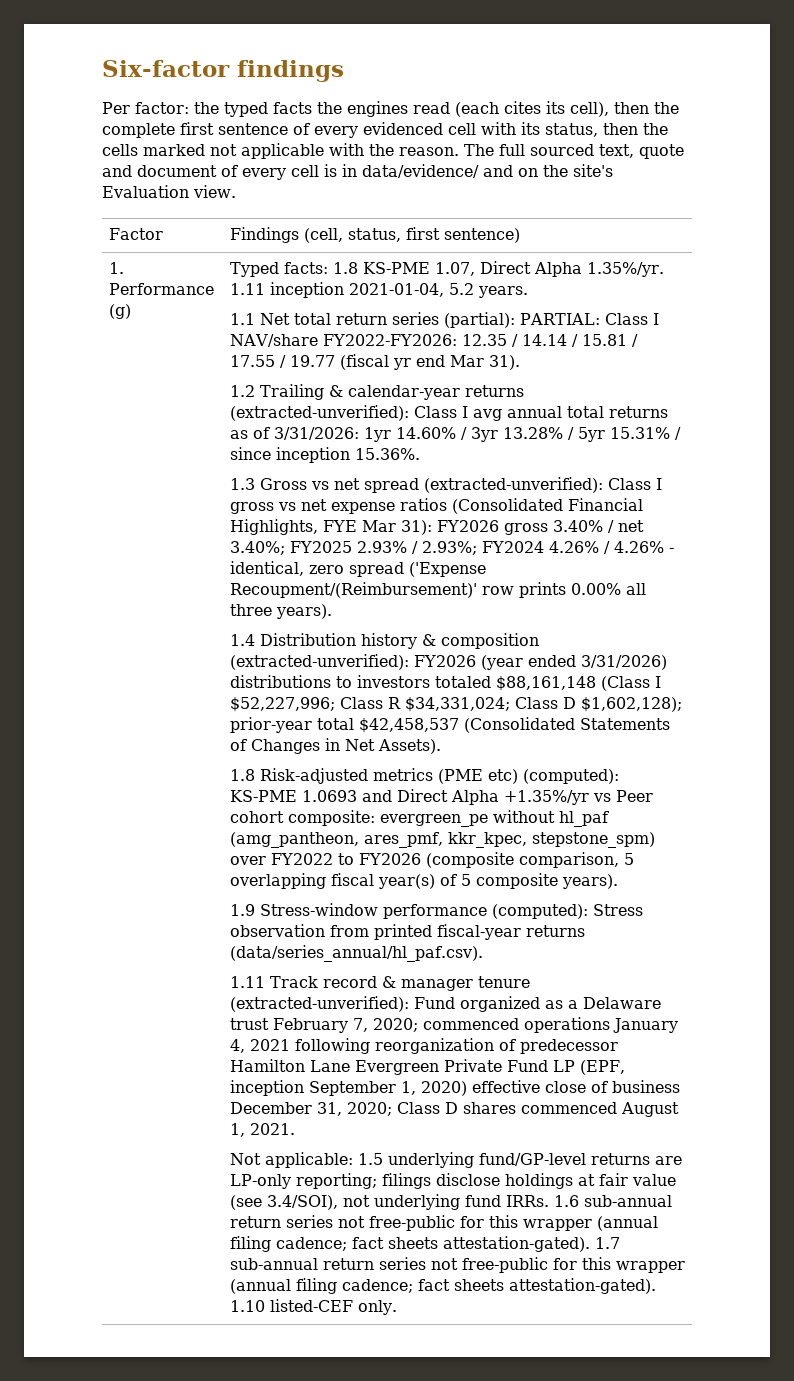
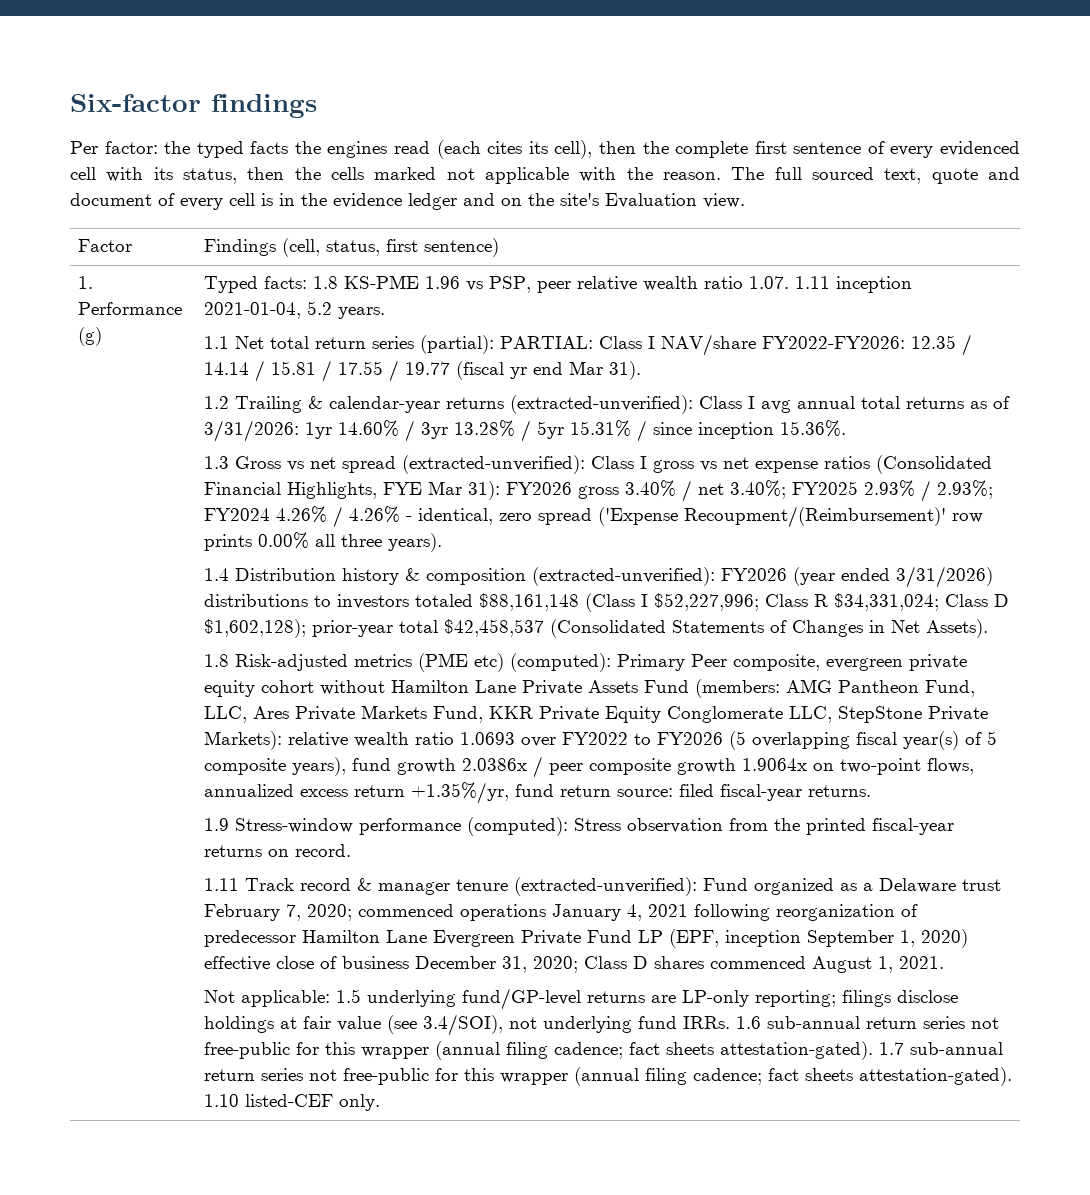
- The full sourced text, quote and document of every cell is in data/evidence/ and on the site's Evaluation view.
+ The full sourced text, quote and document of every cell is in the evidence ledger and on the site's Evaluation view.
- Typed facts: 1.8 KS-PME 1.07, Direct Alpha 1.35%/yr. 1.11 inception 2021-01-04, 5.2 years.
+ Typed facts: 1.8 KS-PME 1.96 vs PSP, peer relative wealth ratio 1.07. 1.11 inception 2021-01-04, 5.2 years.
- 1.8 Risk-adjusted metrics (PME etc) (computed): KS-PME 1.0693 and Direct Alpha +1.35%/yr vs Peer cohort composite: evergreen_pe without hl_paf (amg_pantheon, ares_pmf, kkr_kpec, stepstone_spm) over FY2022 to FY2026 (composite comparison, 5 overlapping fiscal year(s) of 5 composite years).
+ 1.8 Risk-adjusted metrics (PME etc) (computed): Primary Peer composite, evergreen private equity cohort without Hamilton Lane Private Assets Fund (members: AMG Pantheon Fund, LLC, Ares Private Markets Fund, KKR Private Equity Conglomerate LLC, StepStone Private Markets): relative wealth ratio 1.0693 over FY2022 to FY2026 (5 overlapping fiscal year(s) of 5 composite years), fund growth 2.0386x / peer composite growth 1.9064x on two-point flows, annualized excess return +1.35%/yr, fund return source: filed fiscal-year returns.
- 1.9 Stress-window performance (computed): Stress observation from printed fiscal-year returns (data/series_annual/hl_paf.csv).
+ 1.9 Stress-window performance (computed): Stress observation from the printed fiscal-year returns on record.

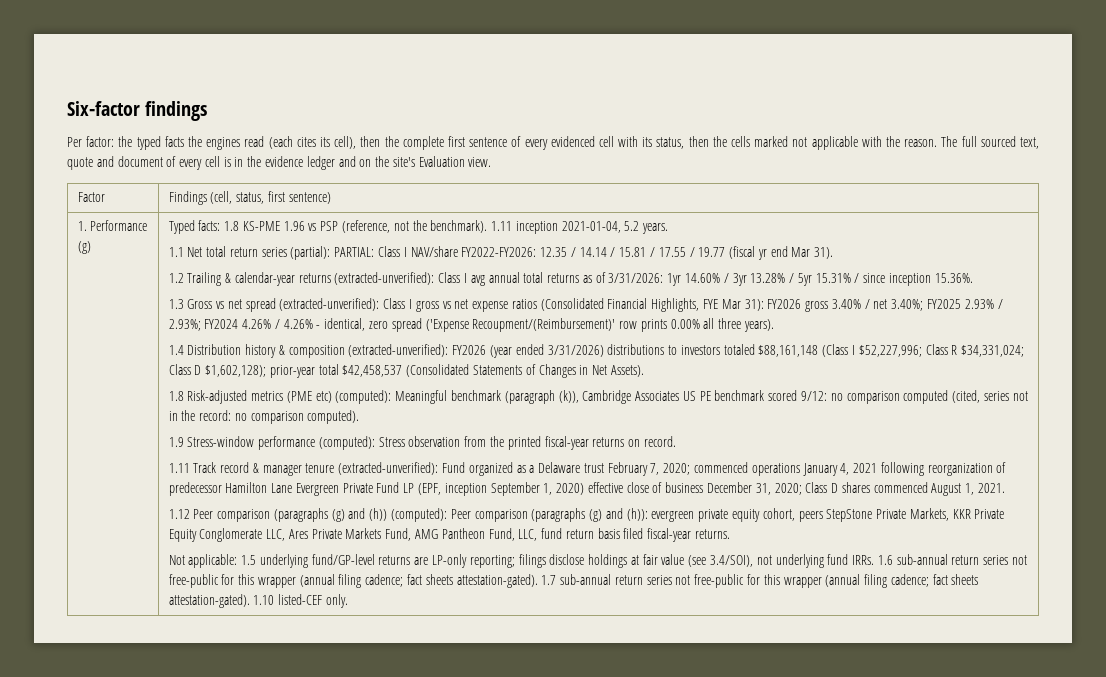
- Typed facts: 1.8 KS-PME 1.96 vs PSP, peer relative wealth ratio 1.07. 1.11 inception 2021-01-04, 5.2 years.
+ Typed facts: 1.8 KS-PME 1.96 vs PSP (reference, not the benchmark). 1.11 inception 2021-01-04, 5.2 years.
- 1.8 Risk-adjusted metrics (PME etc) (computed): Primary Peer composite, evergreen private equity cohort without Hamilton Lane Private Assets Fund (members: AMG Pantheon Fund, LLC, Ares Private Markets Fund, KKR Private Equity Conglomerate LLC, StepStone Private Markets): relative wealth ratio 1.0693 over FY2022 to FY2026 (5 overlapping fiscal year(s) of 5 composite years), fund growth 2.0386x / peer composite growth 1.9064x on two-point flows, annualized excess return +1.35%/yr, fund return source: filed fiscal-year returns.
+ 1.8 Risk-adjusted metrics (PME etc) (computed): Meaningful benchmark (paragraph (k)), Cambridge Associates US PE benchmark scored 9/12: no comparison computed (cited, series not in the record: no comparison computed).
+ 1.12 Peer comparison (paragraphs (g) and (h)) (computed): Peer comparison (paragraphs (g) and (h)): evergreen private equity cohort, peers StepStone Private Markets, KKR Private Equity Conglomerate LLC, Ares Private Markets Fund, AMG Pantheon Fund, LLC, fund return basis filed fiscal-year returns.

